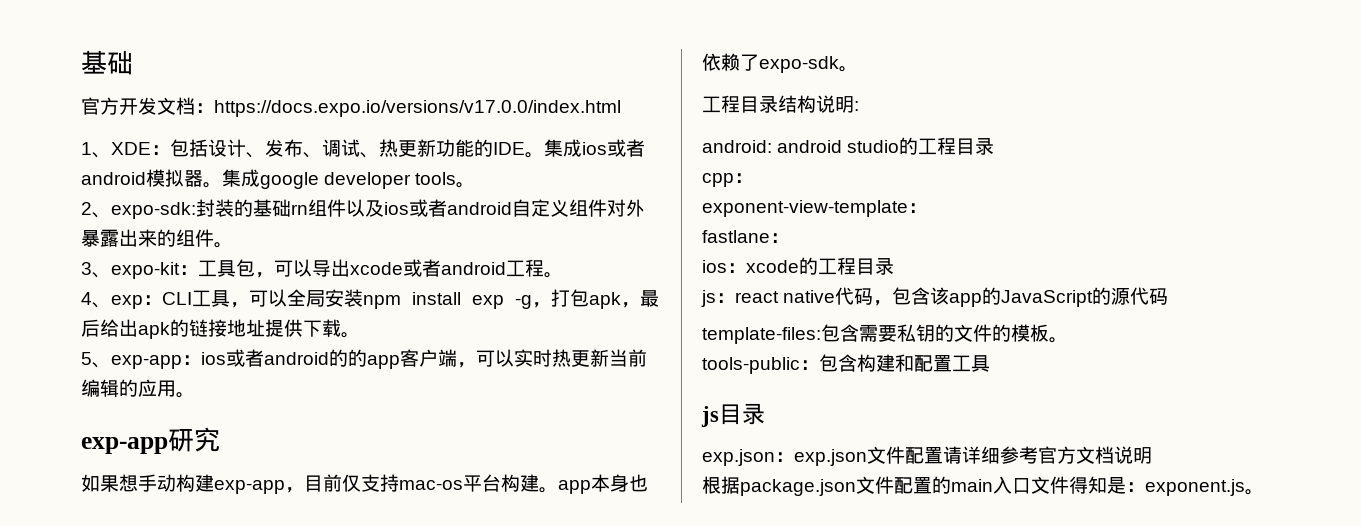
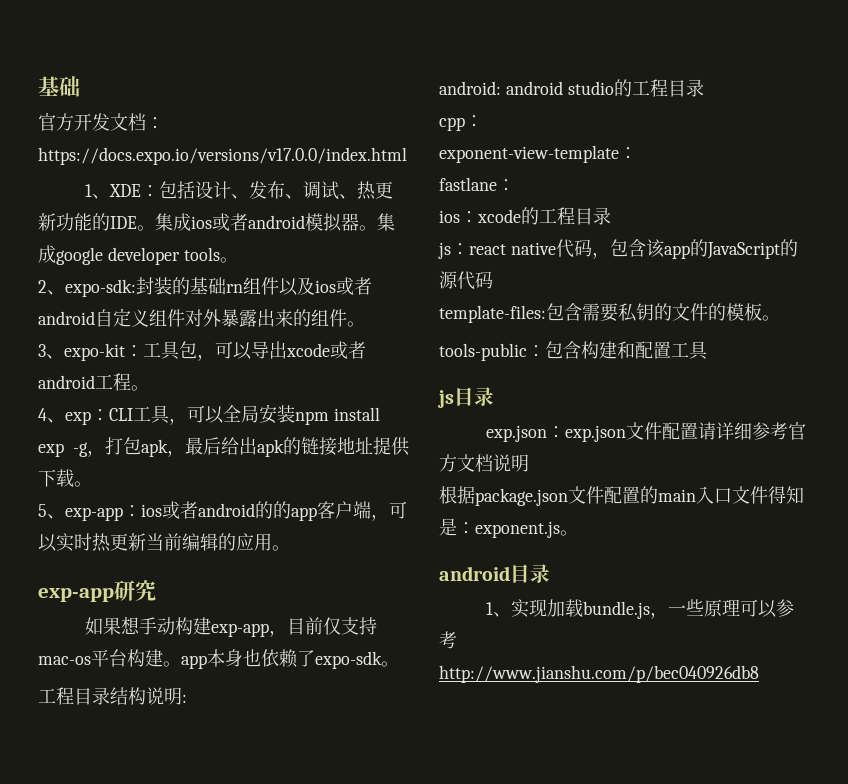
+ android目录
+ 1、实现加载bundle.js，一些原理可以参考
+ http://www.jianshu.com/p/bec040926db8

